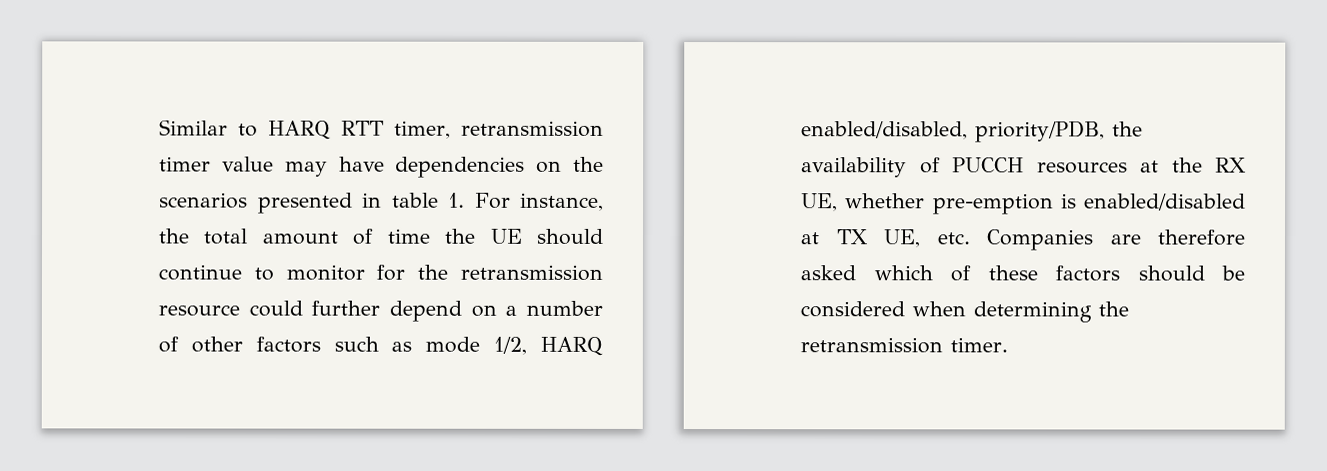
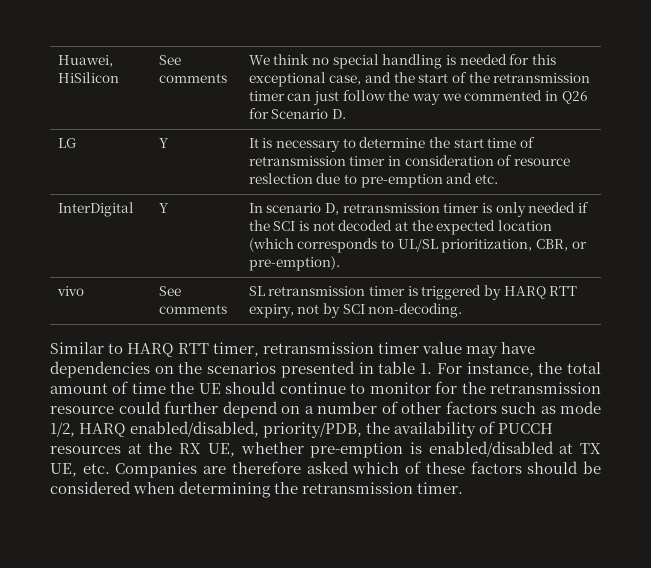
+ Huawei, HiSilicon | See comments | We think no special handling is needed for this exceptional case, and the start of the retransmission timer can just follow the way we commented in Q26 for Scenario D.
+ LG | Y | It is necessary to determine the start time of retransmission timer in consideration of resource reslection due to pre-emption and etc.
+ InterDigital | Y | In scenario D, retransmission timer is only needed if the SCI is not decoded at the expected location (which corresponds to UL/SL prioritization, CBR, or pre-emption).
+ vivo | See comments | SL retransmission timer is triggered by HARQ RTT expiry, not by SCI non-decoding.

